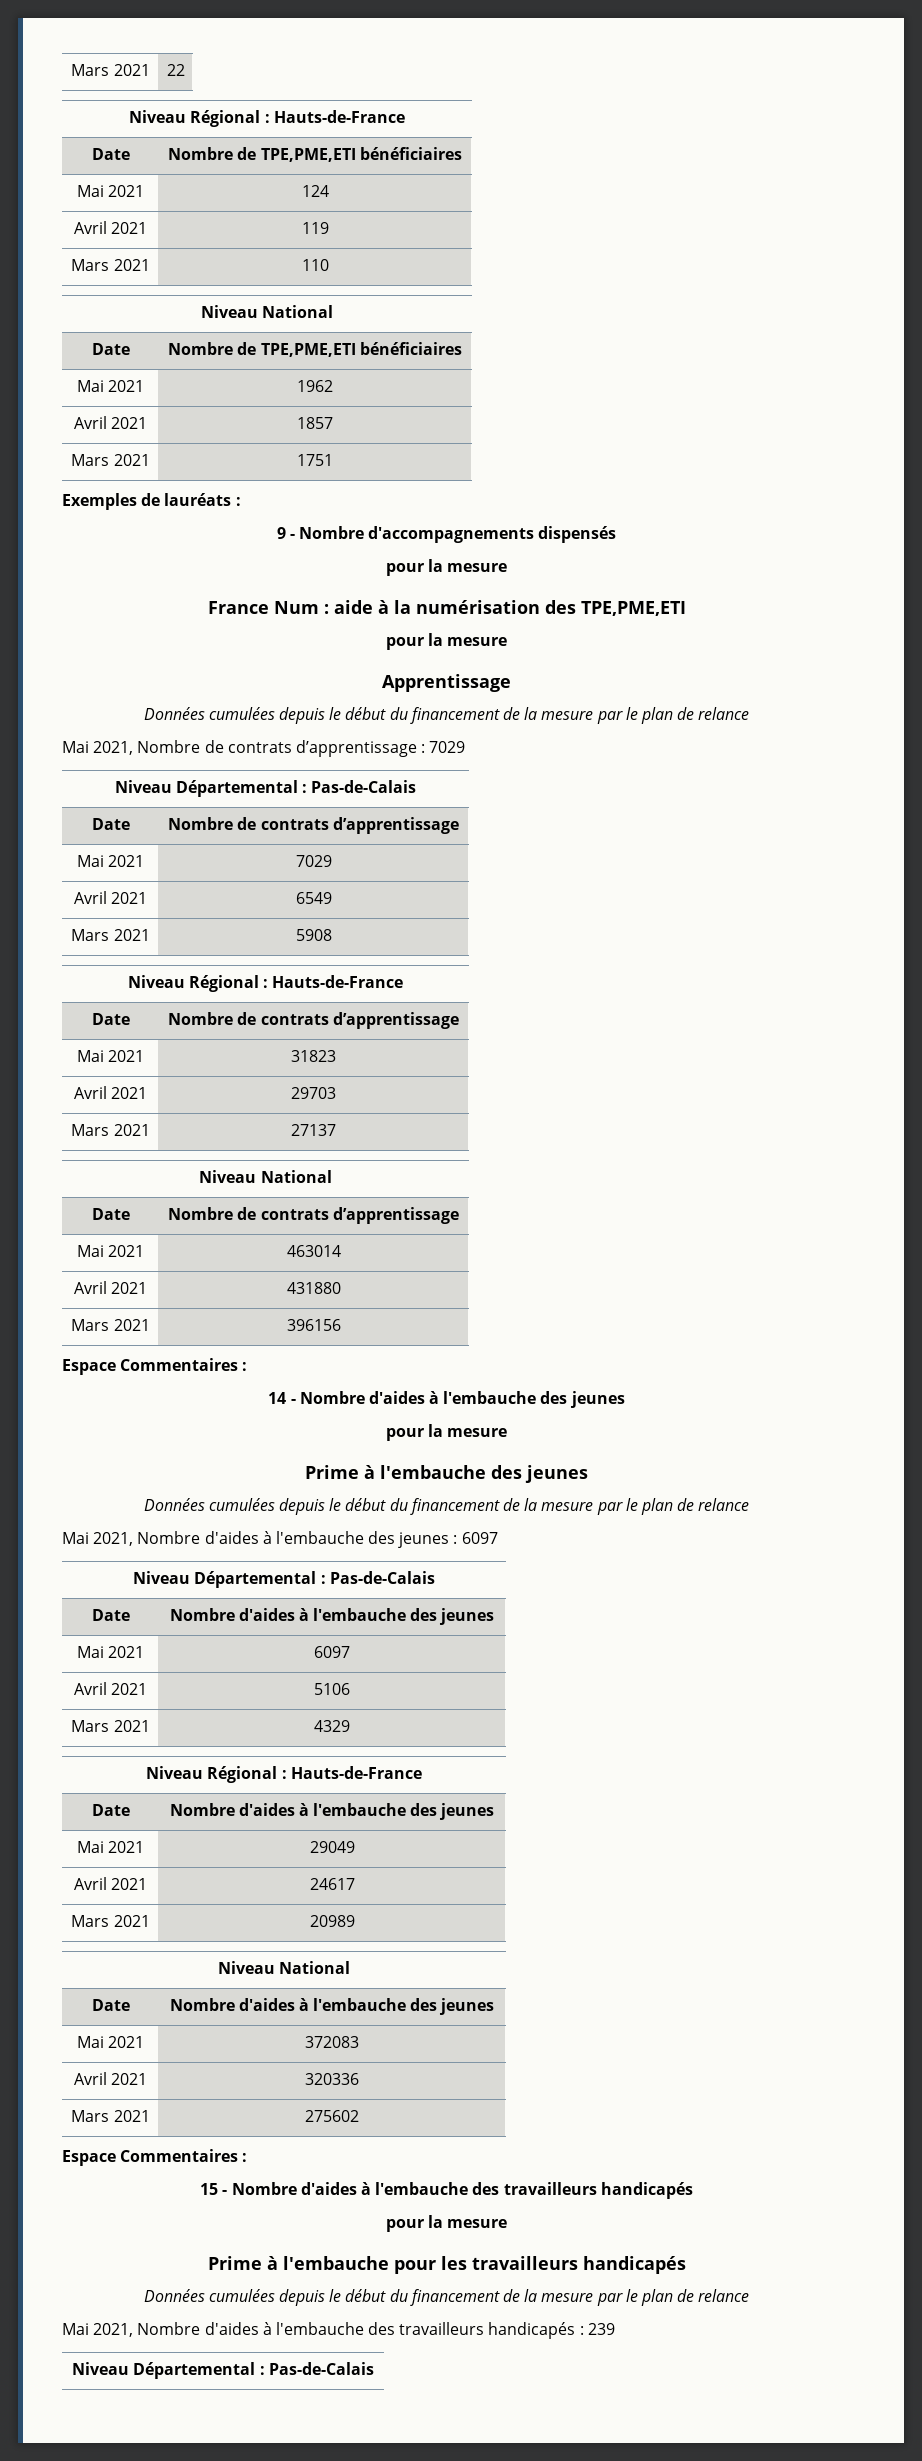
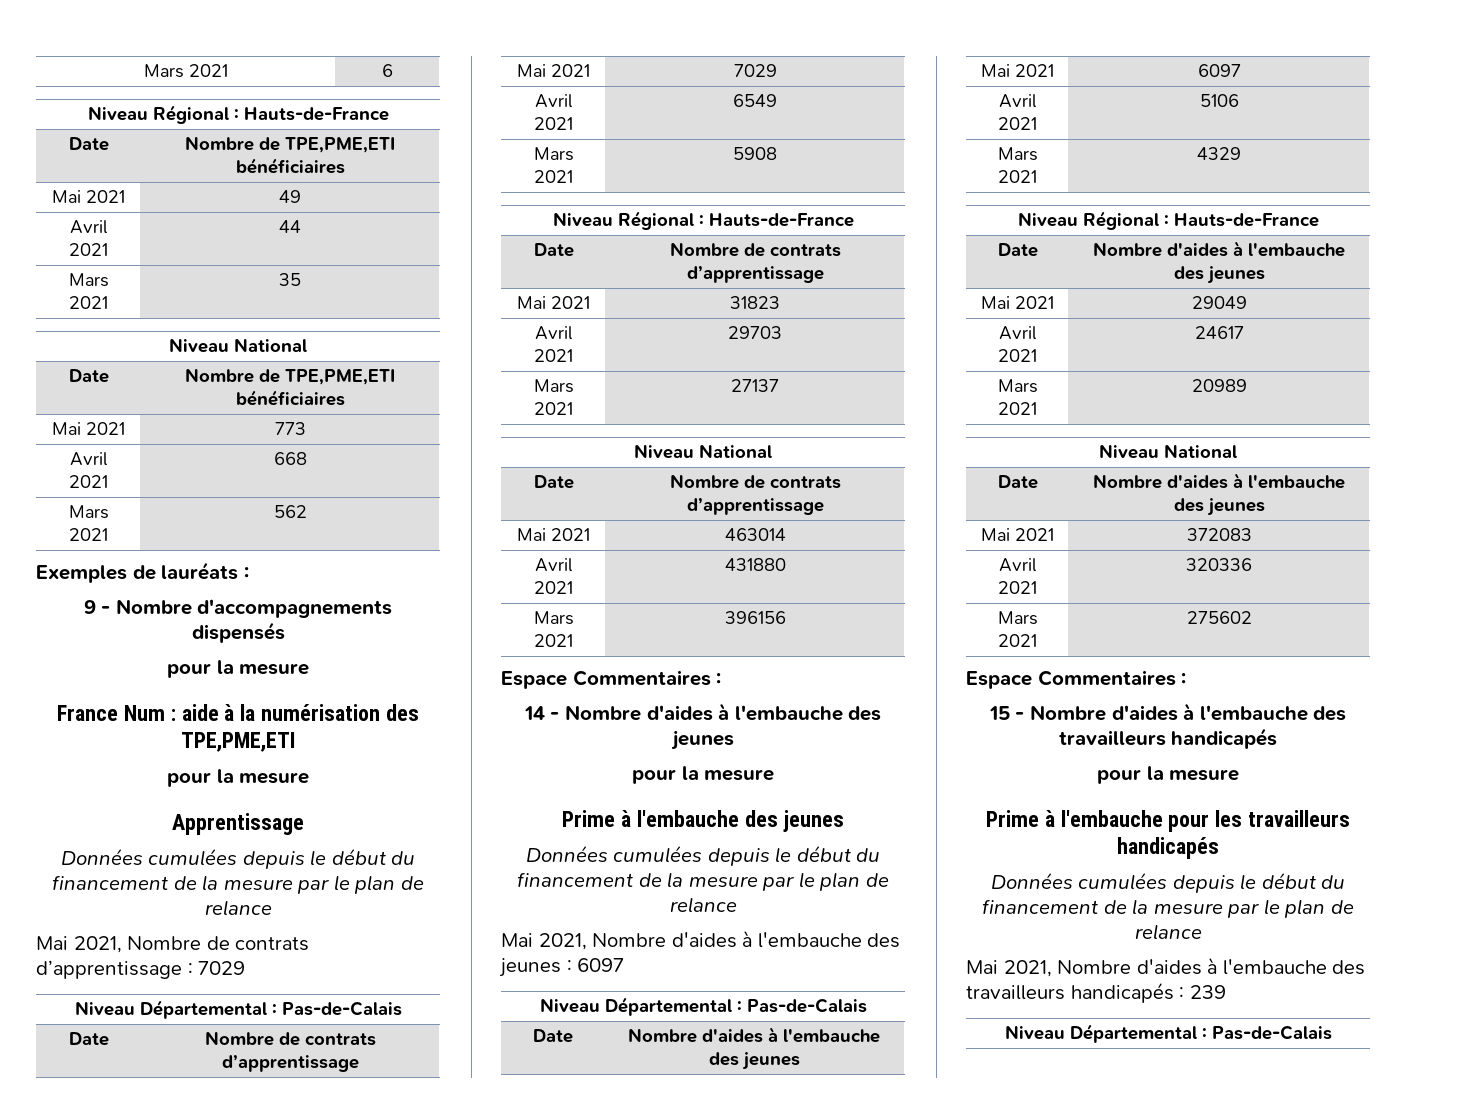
- Mars 2021 | 22
+ Mars 2021 | 6
- Mai 2021 | 124
- Avril 2021 | 119
- Mars 2021 | 110
+ Mai 2021 | 49
+ Avril 2021 | 44
+ Mars 2021 | 35
- Mai 2021 | 1962
- Avril 2021 | 1857
- Mars 2021 | 1751
+ Mai 2021 | 773
+ Avril 2021 | 668
+ Mars 2021 | 562

